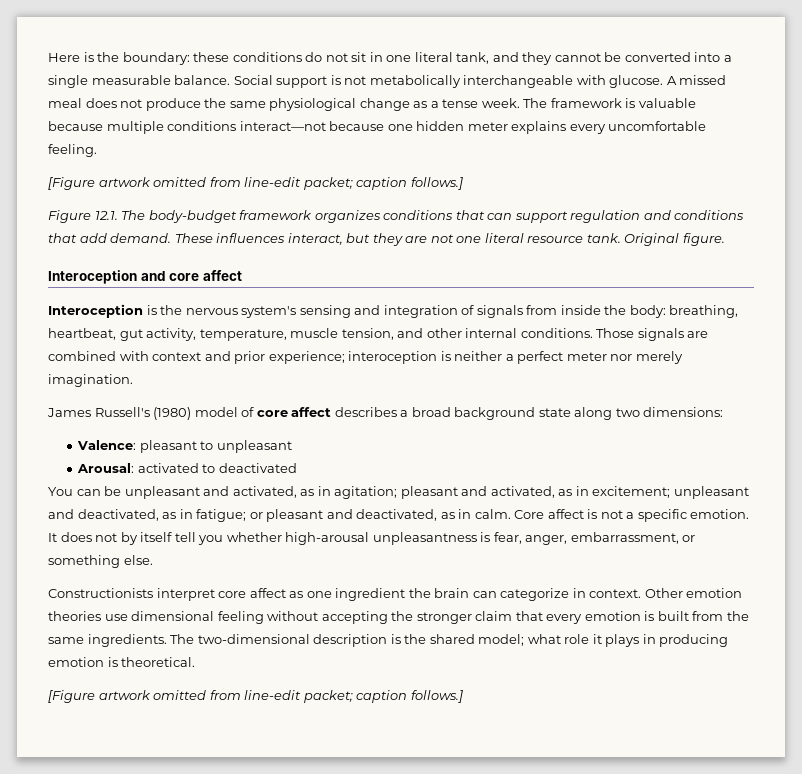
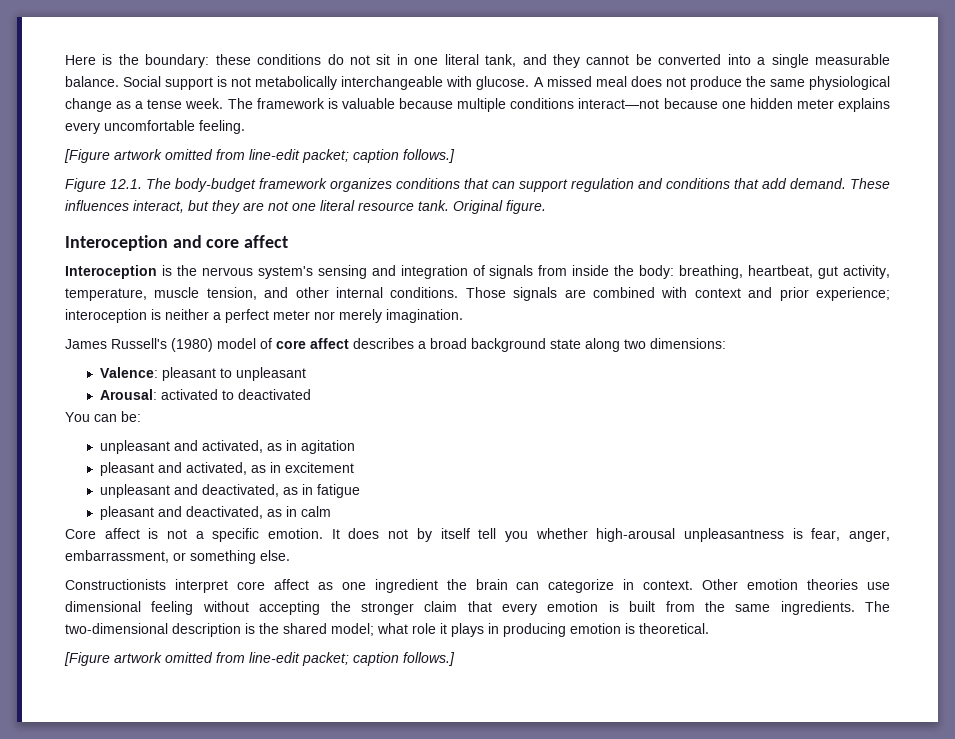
- You can be unpleasant and activated, as in agitation; pleasant and activated, as in excitement; unpleasant and deactivated, as in fatigue; or pleasant and deactivated, as in calm. Core affect is not a specific emotion.
+ You can be:
+ unpleasant and activated, as in agitation
+ pleasant and activated, as in excitement
+ unpleasant and deactivated, as in fatigue
+ pleasant and deactivated, as in calm
+ Core affect is not a specific emotion.

